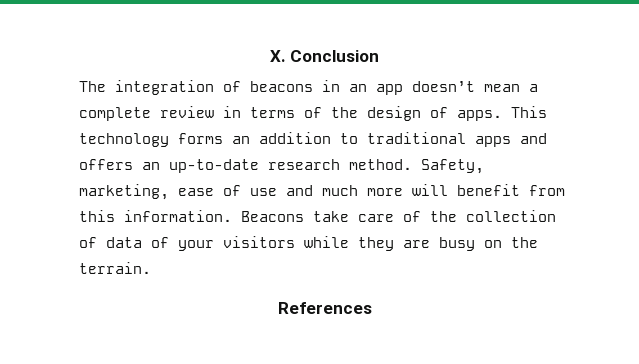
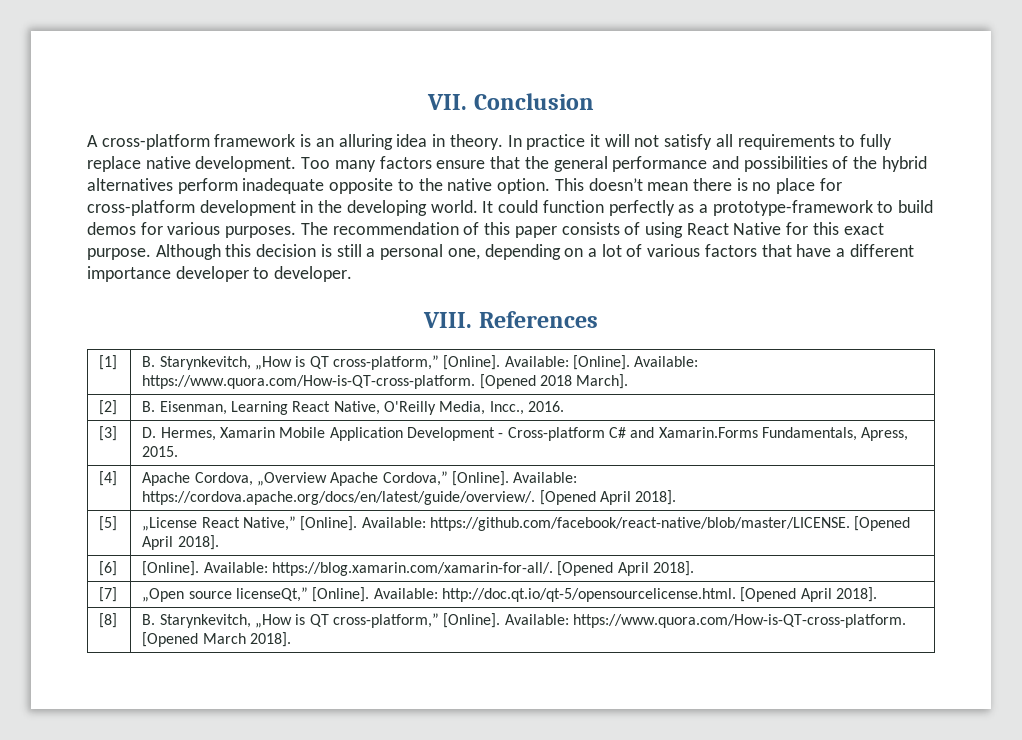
- X. Conclusion
+ VII. Conclusion
- The integration of beacons in an app doesn’t mean a complete review in terms of the design of apps. This technology forms an addition to traditional apps and offers an up-to-date research method. Safety, marketing, ease of use and much more will benefit from this information. Beacons take care of the collection of data of your visitors while they are busy on the terrain.
- References
+ A cross-platform framework is an alluring idea in theory. In practice it will not satisfy all requirements to fully replace native development. Too many factors ensure that the general performance and possibilities of the hybrid alternatives perform inadequate opposite to the native option. This doesn’t mean there is no place for cross-platform development in the developing world. It could function perfectly as a prototype-framework to build demos for various purposes. The recommendation of this paper consists of using React Native for this exact purpose. Although this decision is still a personal one, depending on a lot of various factors that have a different importance developer to developer.
+ VIII. References
+ [1] | B. Starynkevitch, „How is QT cross-platform,” [Online]. Available: [Online]. Available: https://www.quora.com/How-is-QT-cross-platform. [Opened 2018 March].
+ [2] | B. Eisenman, Learning React Native, O'Reilly Media, Incc., 2016.
+ [3] | D. Hermes, Xamarin Mobile Application Development - Cross-platform C# and Xamarin.Forms Fundamentals, Apress, 2015.
+ [4] | Apache Cordova, „Overview Apache Cordova,” [Online]. Available: https://cordova.apache.org/docs/en/latest/guide/overview/. [Opened April 2018].
+ [5] | „License React Native,” [Online]. Available: https://github.com/facebook/react-native/blob/master/LICENSE. [Opened April 2018].
+ [6] | [Online]. Available: https://blog.xamarin.com/xamarin-for-all/. [Opened April 2018].
+ [7] | „Open source licenseQt,” [Online]. Available: http://doc.qt.io/qt-5/opensourcelicense.html. [Opened April 2018].
+ [8] | B. Starynkevitch, „How is QT cross-platform,” [Online]. Available: https://www.quora.com/How-is-QT-cross-platform. [Opened March 2018].

